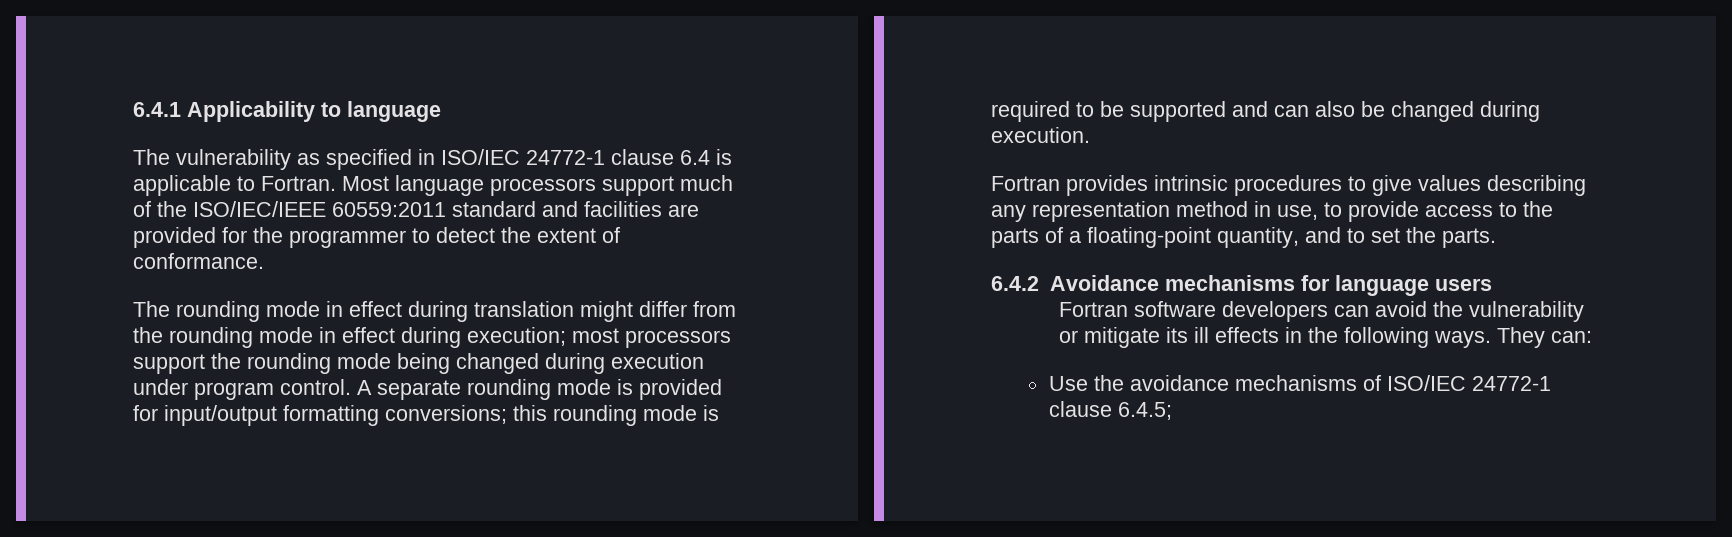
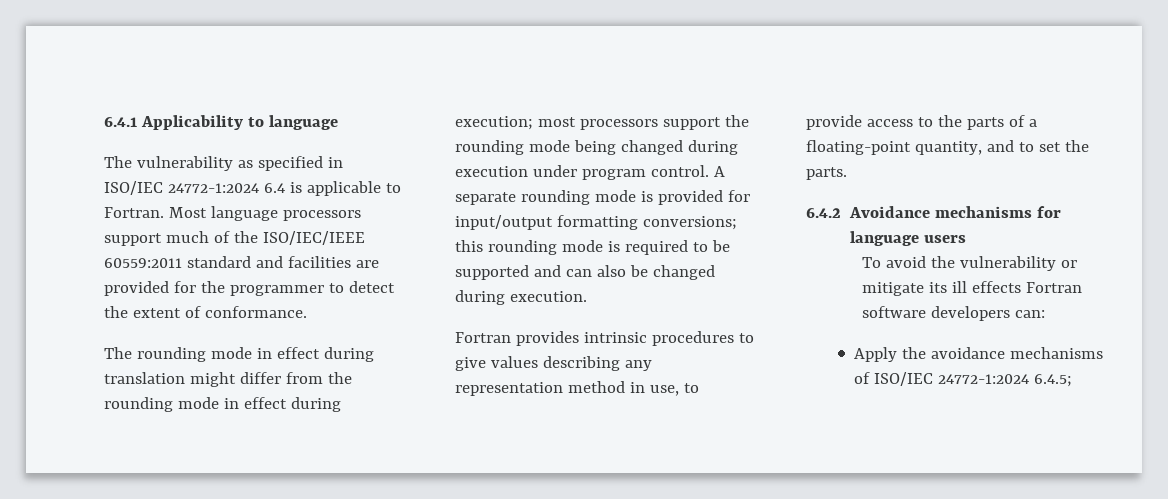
- The vulnerability as specified in ISO/IEC 24772-1 clause 6.4 is applicable to Fortran.
+ The vulnerability as specified in ISO/IEC 24772-1:2024 6.4 is applicable to Fortran.
- Fortran software developers can avoid the vulnerability or mitigate its ill effects in the following ways. They can:
+ To avoid the vulnerability or mitigate its ill effects Fortran software developers can:
- Use the avoidance mechanisms of ISO/IEC 24772-1 clause 6.4.5;
+ Apply the avoidance mechanisms of ISO/IEC 24772-1:2024 6.4.5;

